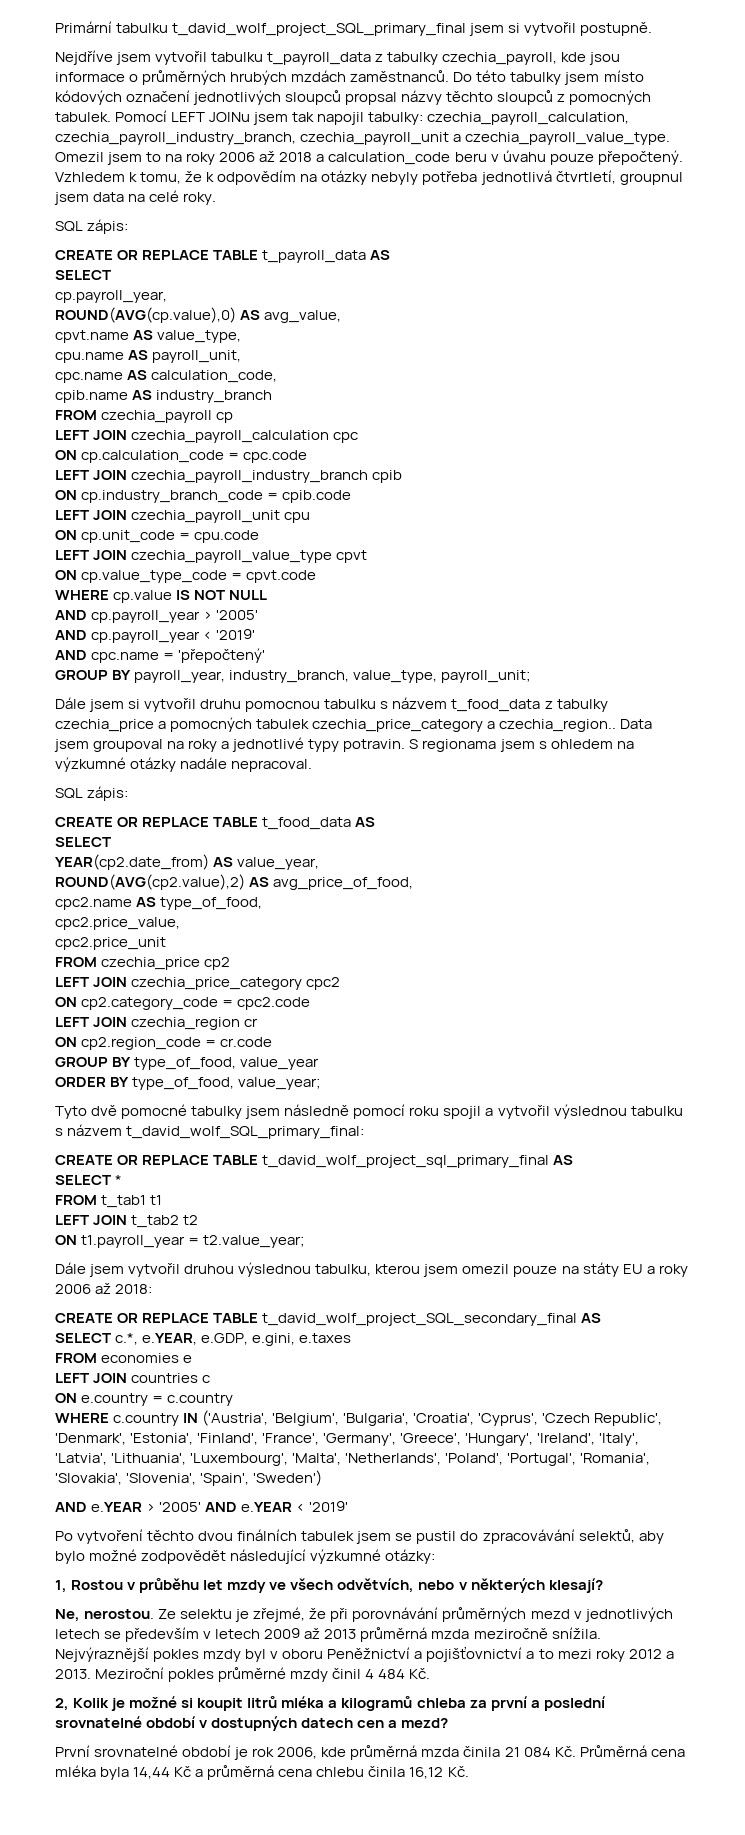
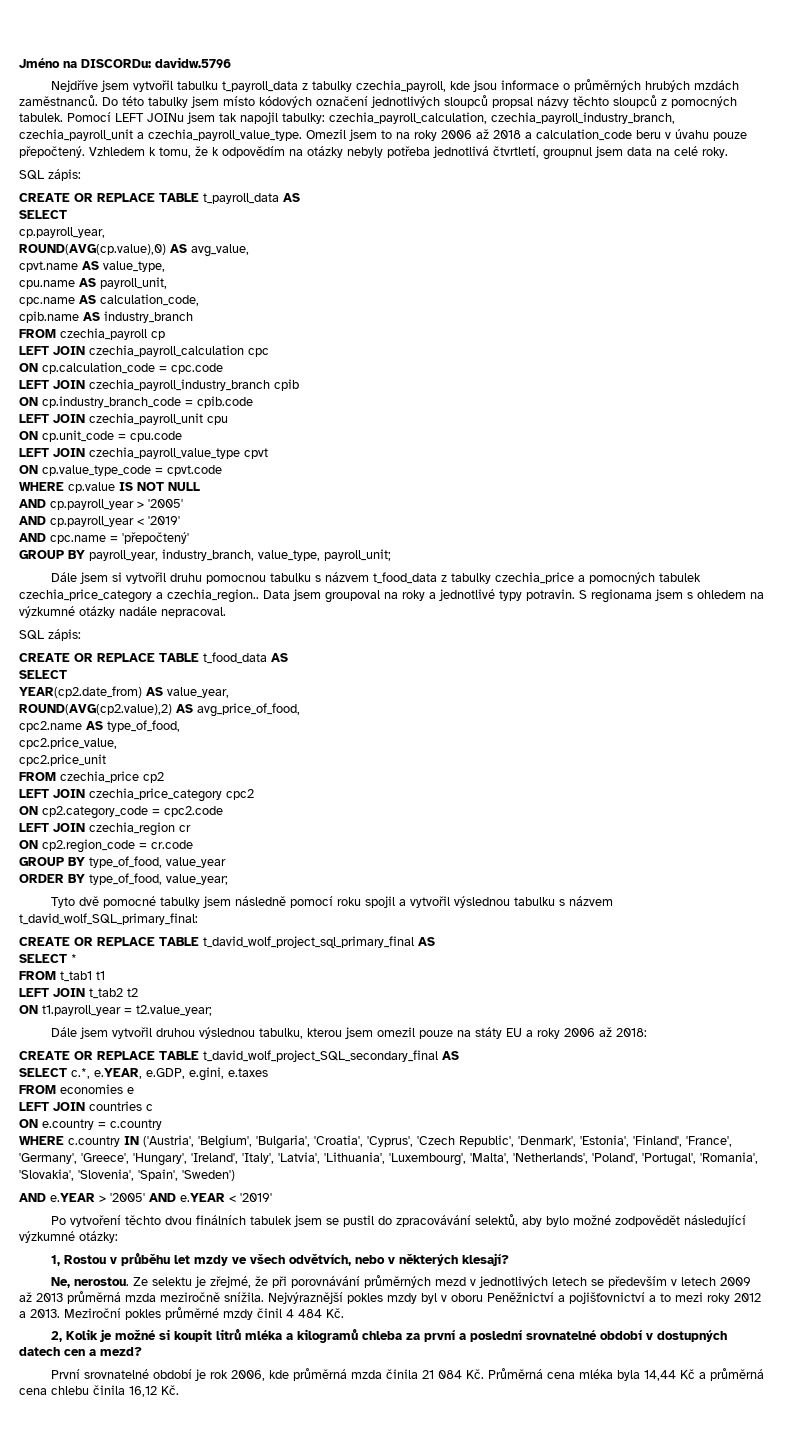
- Primární tabulku t_david_wolf_project_SQL_primary_final jsem si vytvořil postupně.
+ Jméno na DISCORDu: davidw.5796

